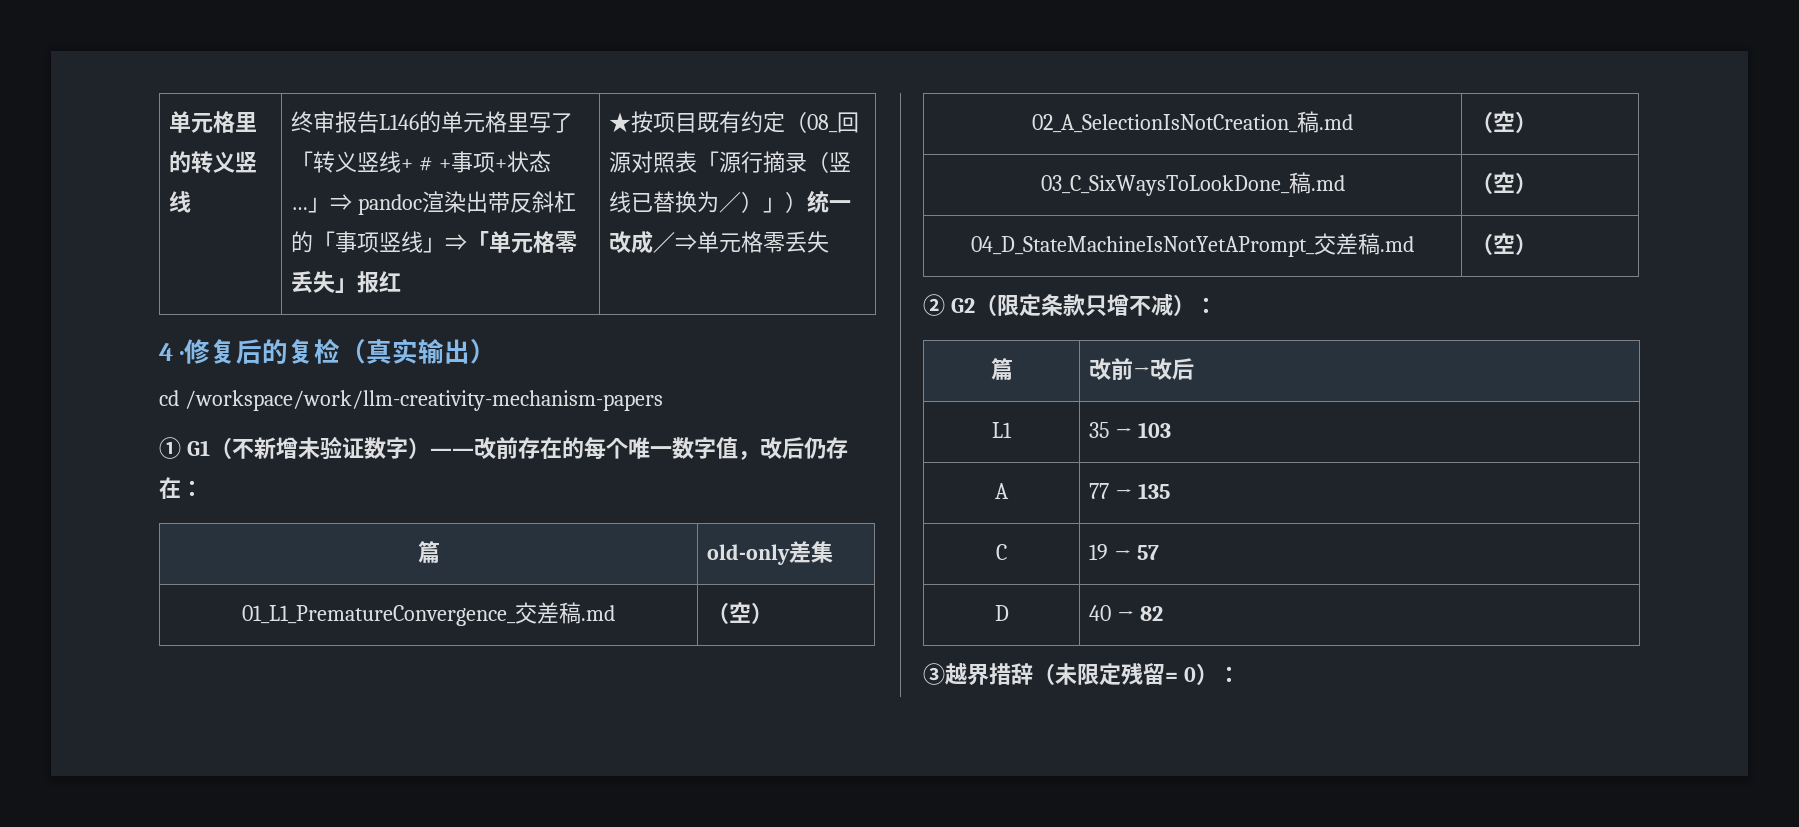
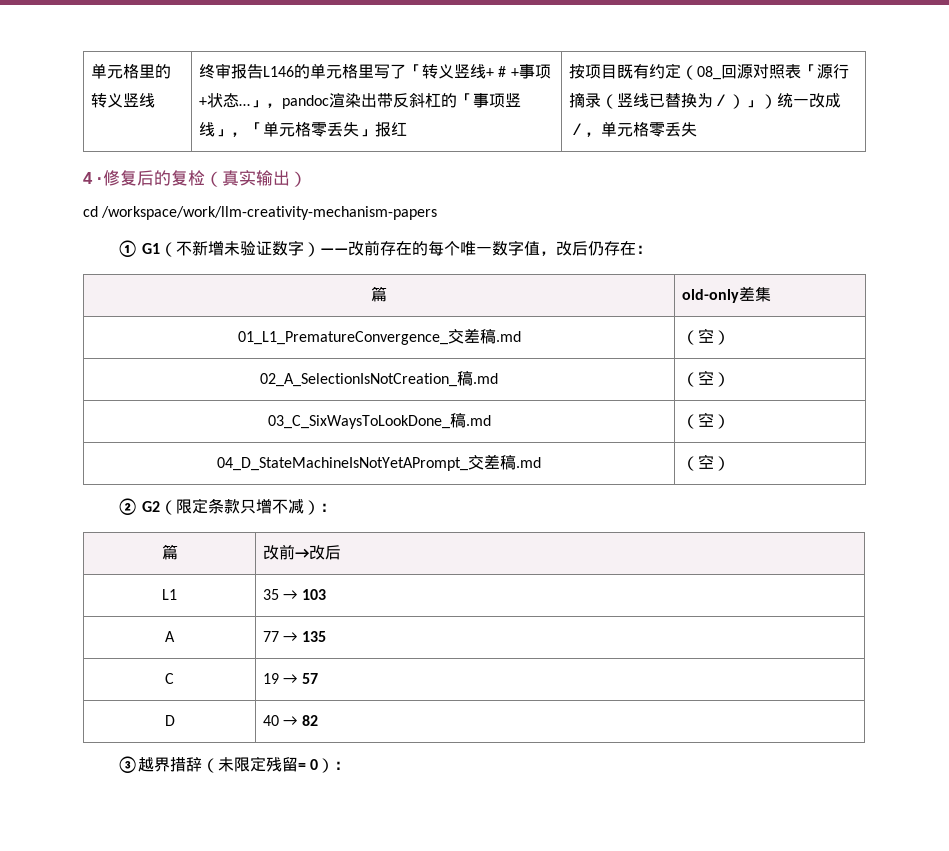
- 终审报告L146的单元格里写了「转义竖线+ # +事项+状态…」⇒ pandoc渲染出带反斜杠的「事项竖线」⇒「单元格零丢失」报红
+ 终审报告L146的单元格里写了「转义竖线+ # +事项+状态…」，pandoc渲染出带反斜杠的「事项竖线」，「单元格零丢失」报红
- ★按项目既有约定（08_回源对照表「源行摘录（竖线已替换为／）」）统一改成／⇒单元格零丢失
+ 按项目既有约定（08_回源对照表「源行摘录（竖线已替换为／）」）统一改成／，单元格零丢失

